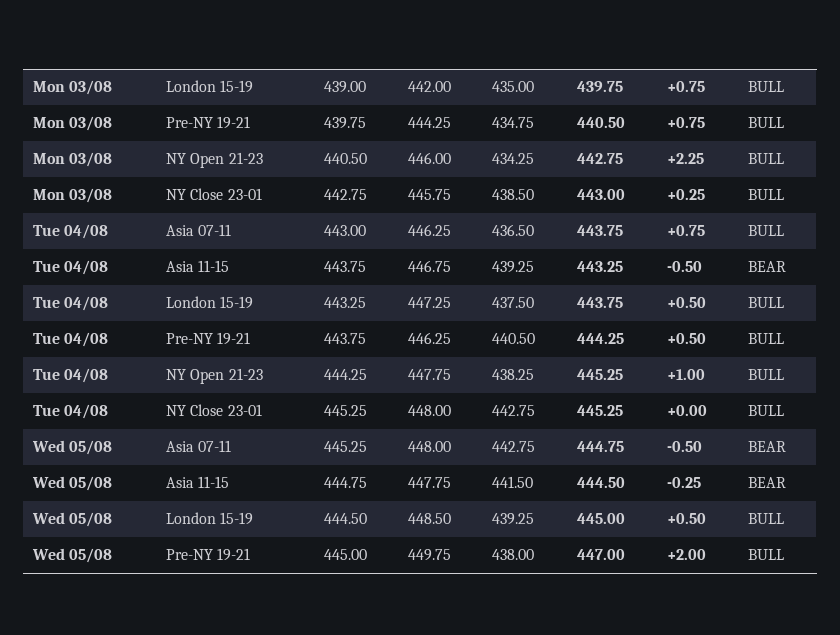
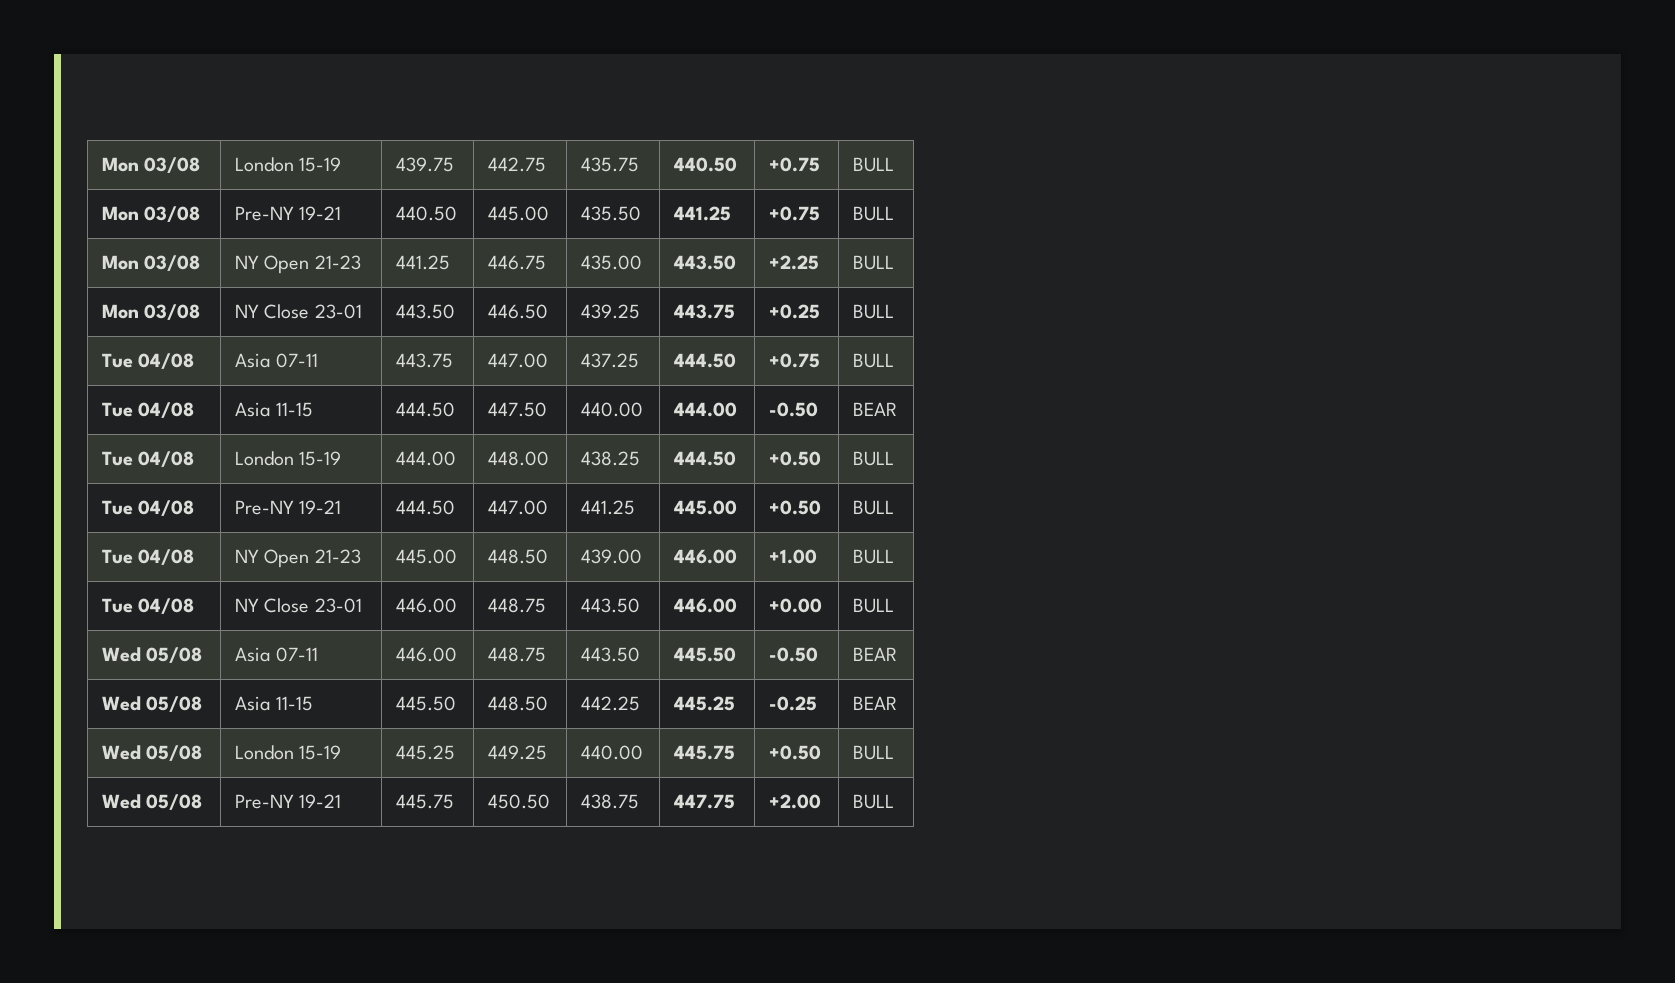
- Mon 03/08 | London 15-19 | 439.00 | 442.00 | 435.00 | 439.75 | +0.75 | BULL
+ Mon 03/08 | London 15-19 | 439.75 | 442.75 | 435.75 | 440.50 | +0.75 | BULL
- Mon 03/08 | Pre-NY 19-21 | 439.75 | 444.25 | 434.75 | 440.50 | +0.75 | BULL
+ Mon 03/08 | Pre-NY 19-21 | 440.50 | 445.00 | 435.50 | 441.25 | +0.75 | BULL
- Mon 03/08 | NY Open 21-23 | 440.50 | 446.00 | 434.25 | 442.75 | +2.25 | BULL
+ Mon 03/08 | NY Open 21-23 | 441.25 | 446.75 | 435.00 | 443.50 | +2.25 | BULL
- Mon 03/08 | NY Close 23-01 | 442.75 | 445.75 | 438.50 | 443.00 | +0.25 | BULL
+ Mon 03/08 | NY Close 23-01 | 443.50 | 446.50 | 439.25 | 443.75 | +0.25 | BULL
- Tue 04/08 | Asia 07-11 | 443.00 | 446.25 | 436.50 | 443.75 | +0.75 | BULL
+ Tue 04/08 | Asia 07-11 | 443.75 | 447.00 | 437.25 | 444.50 | +0.75 | BULL
- Tue 04/08 | Asia 11-15 | 443.75 | 446.75 | 439.25 | 443.25 | -0.50 | BEAR
+ Tue 04/08 | Asia 11-15 | 444.50 | 447.50 | 440.00 | 444.00 | -0.50 | BEAR
- Tue 04/08 | London 15-19 | 443.25 | 447.25 | 437.50 | 443.75 | +0.50 | BULL
+ Tue 04/08 | London 15-19 | 444.00 | 448.00 | 438.25 | 444.50 | +0.50 | BULL
- Tue 04/08 | Pre-NY 19-21 | 443.75 | 446.25 | 440.50 | 444.25 | +0.50 | BULL
+ Tue 04/08 | Pre-NY 19-21 | 444.50 | 447.00 | 441.25 | 445.00 | +0.50 | BULL
- Tue 04/08 | NY Open 21-23 | 444.25 | 447.75 | 438.25 | 445.25 | +1.00 | BULL
+ Tue 04/08 | NY Open 21-23 | 445.00 | 448.50 | 439.00 | 446.00 | +1.00 | BULL
- Tue 04/08 | NY Close 23-01 | 445.25 | 448.00 | 442.75 | 445.25 | +0.00 | BULL
+ Tue 04/08 | NY Close 23-01 | 446.00 | 448.75 | 443.50 | 446.00 | +0.00 | BULL
- Wed 05/08 | Asia 07-11 | 445.25 | 448.00 | 442.75 | 444.75 | -0.50 | BEAR
+ Wed 05/08 | Asia 07-11 | 446.00 | 448.75 | 443.50 | 445.50 | -0.50 | BEAR
- Wed 05/08 | Asia 11-15 | 444.75 | 447.75 | 441.50 | 444.50 | -0.25 | BEAR
+ Wed 05/08 | Asia 11-15 | 445.50 | 448.50 | 442.25 | 445.25 | -0.25 | BEAR
- Wed 05/08 | London 15-19 | 444.50 | 448.50 | 439.25 | 445.00 | +0.50 | BULL
+ Wed 05/08 | London 15-19 | 445.25 | 449.25 | 440.00 | 445.75 | +0.50 | BULL
- Wed 05/08 | Pre-NY 19-21 | 445.00 | 449.75 | 438.00 | 447.00 | +2.00 | BULL
+ Wed 05/08 | Pre-NY 19-21 | 445.75 | 450.50 | 438.75 | 447.75 | +2.00 | BULL

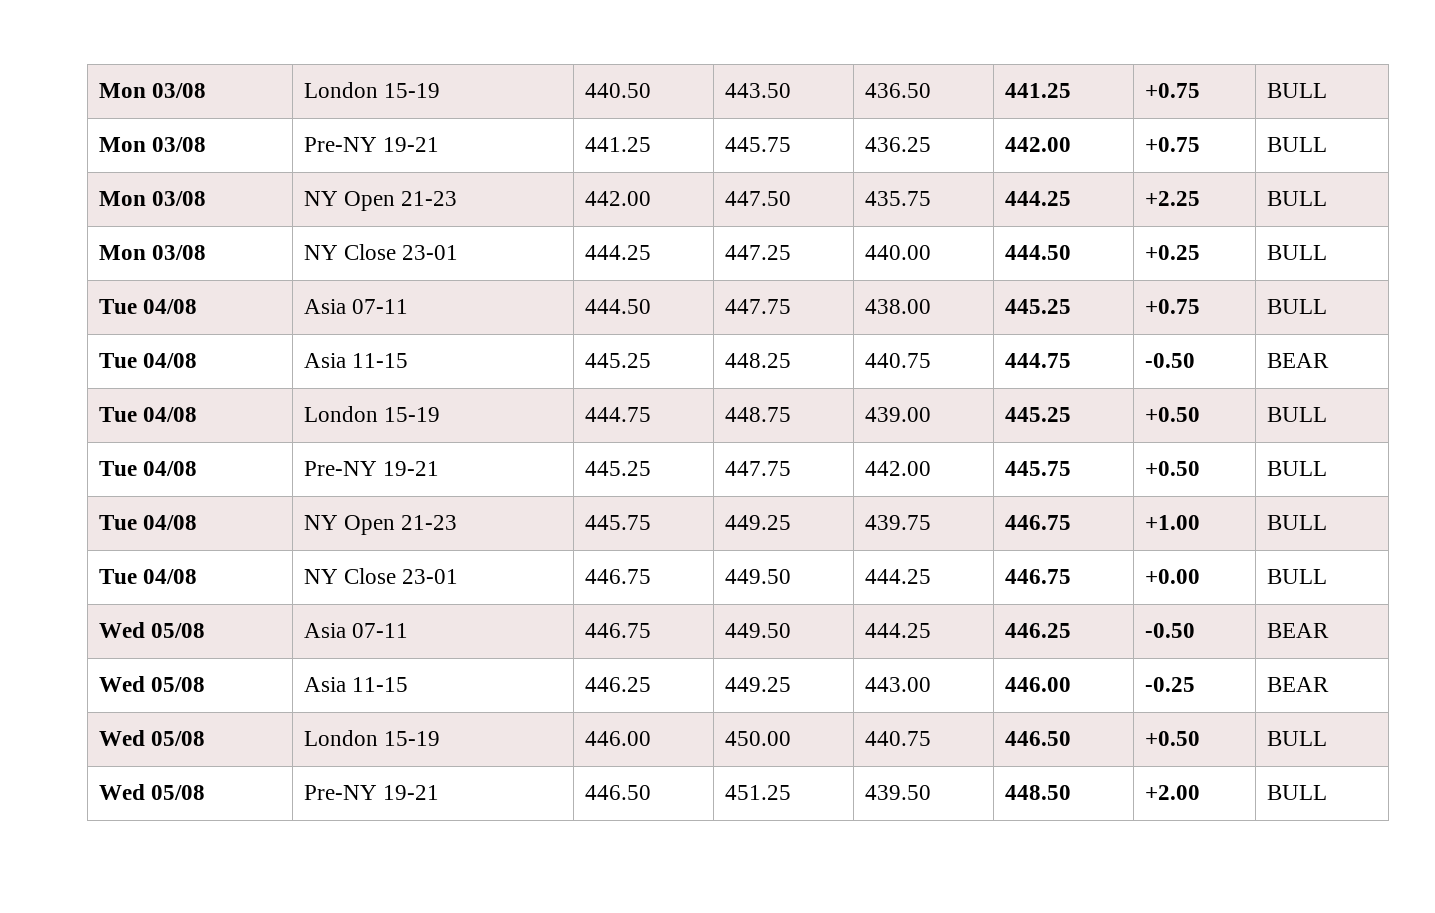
- Mon 03/08 | London 15-19 | 439.75 | 442.75 | 435.75 | 440.50 | +0.75 | BULL
+ Mon 03/08 | London 15-19 | 440.50 | 443.50 | 436.50 | 441.25 | +0.75 | BULL
- Mon 03/08 | Pre-NY 19-21 | 440.50 | 445.00 | 435.50 | 441.25 | +0.75 | BULL
+ Mon 03/08 | Pre-NY 19-21 | 441.25 | 445.75 | 436.25 | 442.00 | +0.75 | BULL
- Mon 03/08 | NY Open 21-23 | 441.25 | 446.75 | 435.00 | 443.50 | +2.25 | BULL
+ Mon 03/08 | NY Open 21-23 | 442.00 | 447.50 | 435.75 | 444.25 | +2.25 | BULL
- Mon 03/08 | NY Close 23-01 | 443.50 | 446.50 | 439.25 | 443.75 | +0.25 | BULL
+ Mon 03/08 | NY Close 23-01 | 444.25 | 447.25 | 440.00 | 444.50 | +0.25 | BULL
- Tue 04/08 | Asia 07-11 | 443.75 | 447.00 | 437.25 | 444.50 | +0.75 | BULL
+ Tue 04/08 | Asia 07-11 | 444.50 | 447.75 | 438.00 | 445.25 | +0.75 | BULL
- Tue 04/08 | Asia 11-15 | 444.50 | 447.50 | 440.00 | 444.00 | -0.50 | BEAR
+ Tue 04/08 | Asia 11-15 | 445.25 | 448.25 | 440.75 | 444.75 | -0.50 | BEAR
- Tue 04/08 | London 15-19 | 444.00 | 448.00 | 438.25 | 444.50 | +0.50 | BULL
+ Tue 04/08 | London 15-19 | 444.75 | 448.75 | 439.00 | 445.25 | +0.50 | BULL
- Tue 04/08 | Pre-NY 19-21 | 444.50 | 447.00 | 441.25 | 445.00 | +0.50 | BULL
+ Tue 04/08 | Pre-NY 19-21 | 445.25 | 447.75 | 442.00 | 445.75 | +0.50 | BULL
- Tue 04/08 | NY Open 21-23 | 445.00 | 448.50 | 439.00 | 446.00 | +1.00 | BULL
+ Tue 04/08 | NY Open 21-23 | 445.75 | 449.25 | 439.75 | 446.75 | +1.00 | BULL
- Tue 04/08 | NY Close 23-01 | 446.00 | 448.75 | 443.50 | 446.00 | +0.00 | BULL
+ Tue 04/08 | NY Close 23-01 | 446.75 | 449.50 | 444.25 | 446.75 | +0.00 | BULL
- Wed 05/08 | Asia 07-11 | 446.00 | 448.75 | 443.50 | 445.50 | -0.50 | BEAR
+ Wed 05/08 | Asia 07-11 | 446.75 | 449.50 | 444.25 | 446.25 | -0.50 | BEAR
- Wed 05/08 | Asia 11-15 | 445.50 | 448.50 | 442.25 | 445.25 | -0.25 | BEAR
+ Wed 05/08 | Asia 11-15 | 446.25 | 449.25 | 443.00 | 446.00 | -0.25 | BEAR
- Wed 05/08 | London 15-19 | 445.25 | 449.25 | 440.00 | 445.75 | +0.50 | BULL
+ Wed 05/08 | London 15-19 | 446.00 | 450.00 | 440.75 | 446.50 | +0.50 | BULL
- Wed 05/08 | Pre-NY 19-21 | 445.75 | 450.50 | 438.75 | 447.75 | +2.00 | BULL
+ Wed 05/08 | Pre-NY 19-21 | 446.50 | 451.25 | 439.50 | 448.50 | +2.00 | BULL

